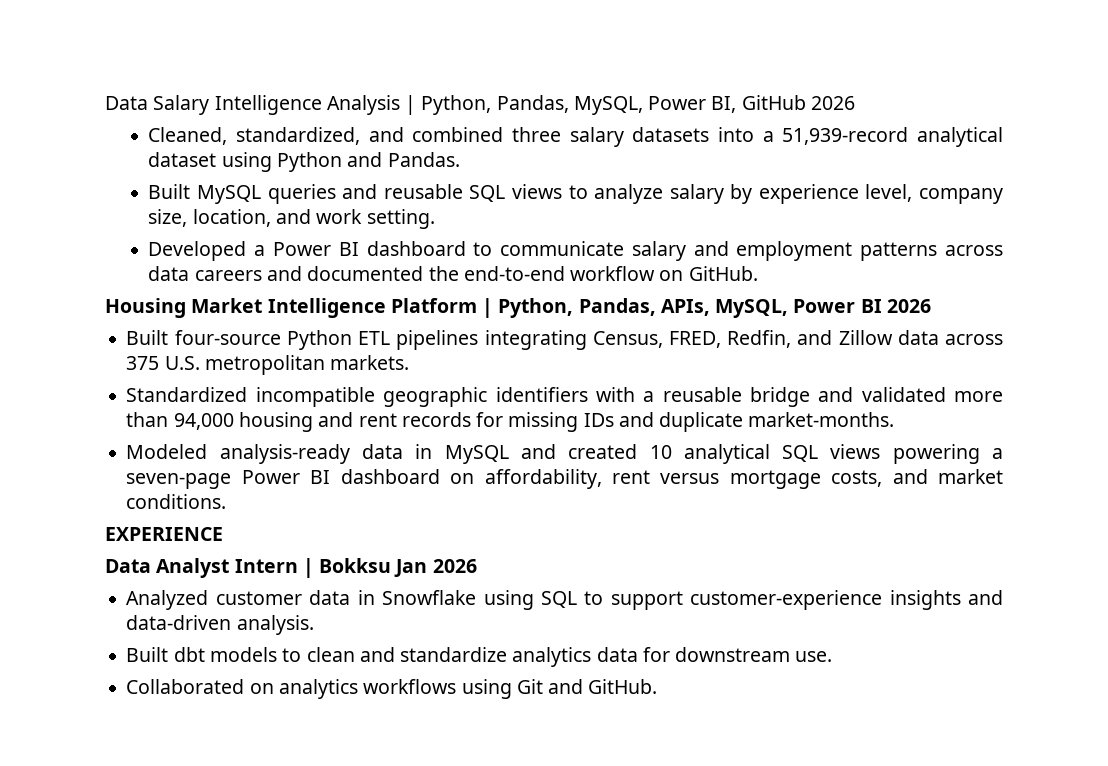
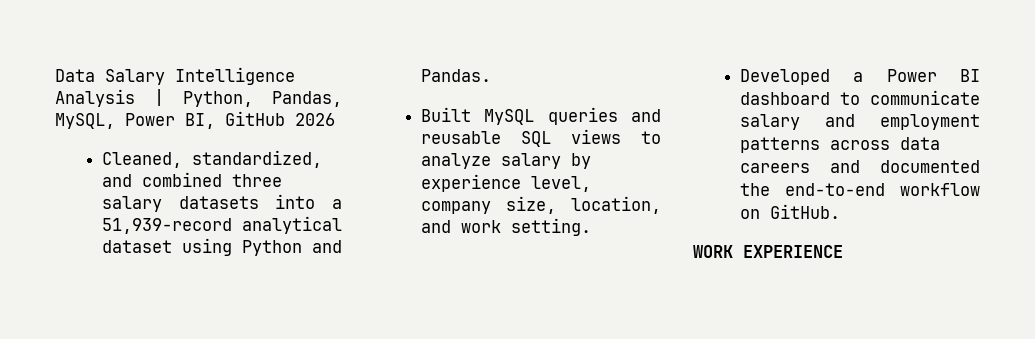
- Housing Market Intelligence Platform | Python, Pandas, APIs, MySQL, Power BI 2026
- Built four-source Python ETL pipelines integrating Census, FRED, Redfin, and Zillow data across 375 U.S. metropolitan markets.
- Standardized incompatible geographic identifiers with a reusable bridge and validated more than 94,000 housing and rent records for missing IDs and duplicate market-months.
- Modeled analysis-ready data in MySQL and created 10 analytical SQL views powering a seven-page Power BI dashboard on affordability, rent versus mortgage costs, and market conditions.
- EXPERIENCE
- Data Analyst Intern | Bokksu Jan 2026
- Analyzed customer data in Snowflake using SQL to support customer-experience insights and data-driven analysis.
- Built dbt models to clean and standardize analytics data for downstream use.
- Collaborated on analytics workflows using Git and GitHub.
+ WORK EXPERIENCE

